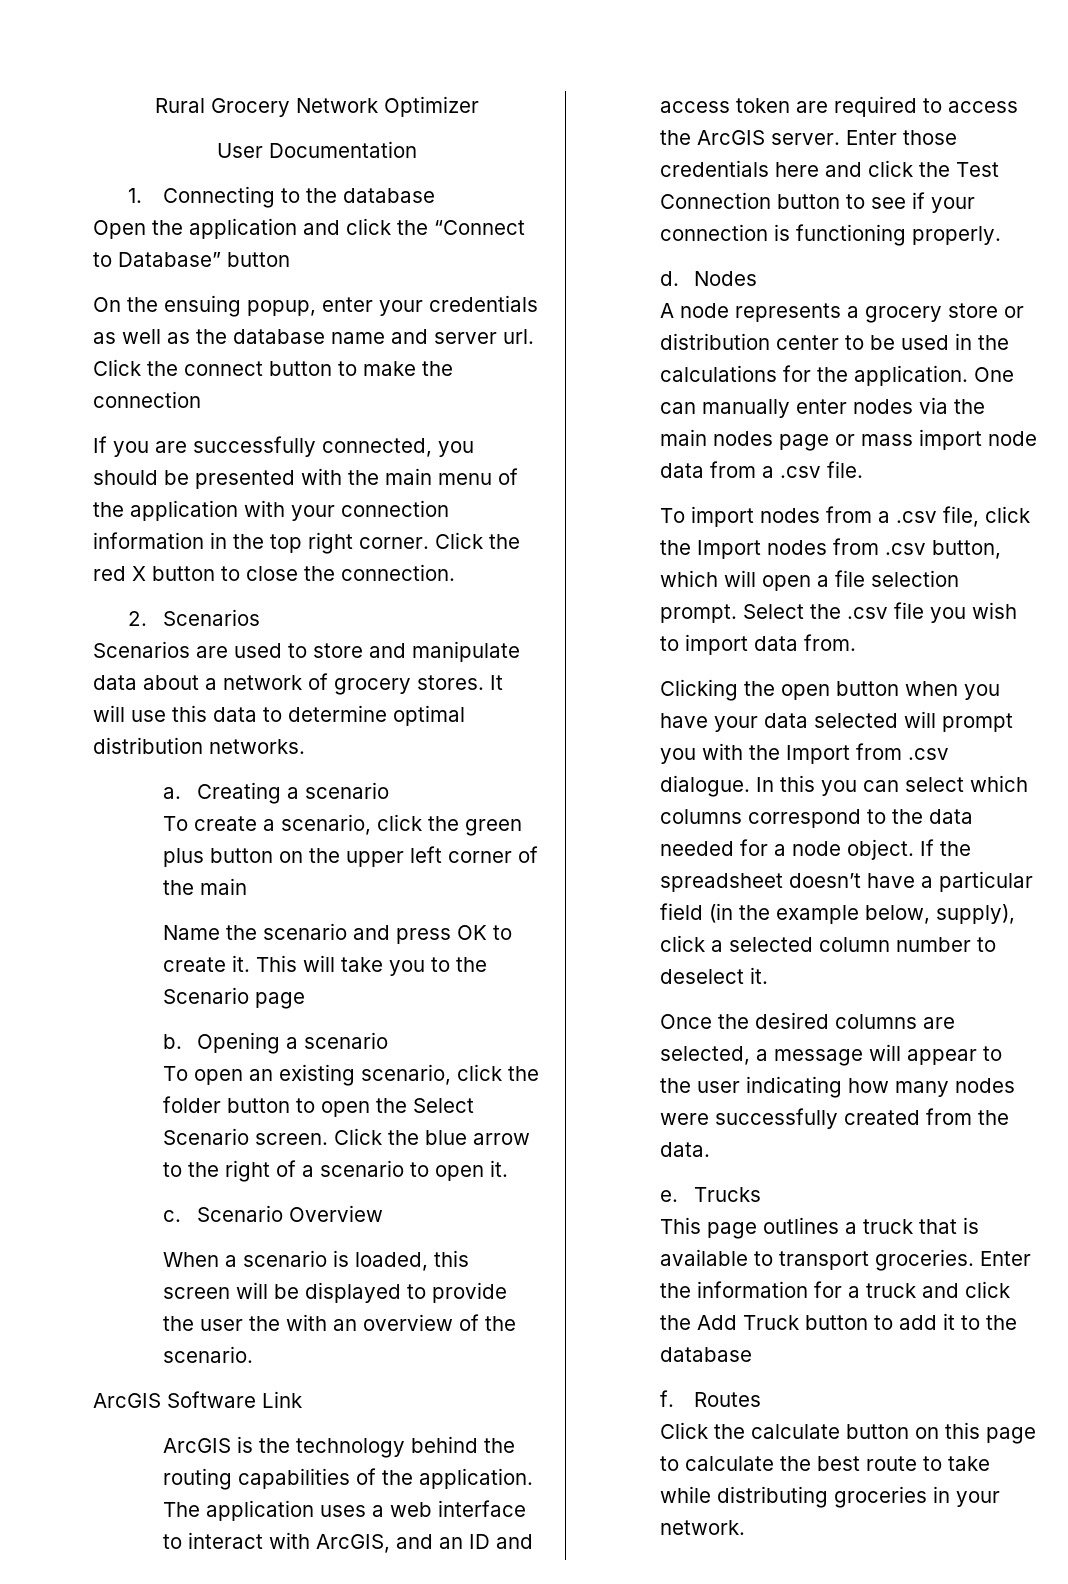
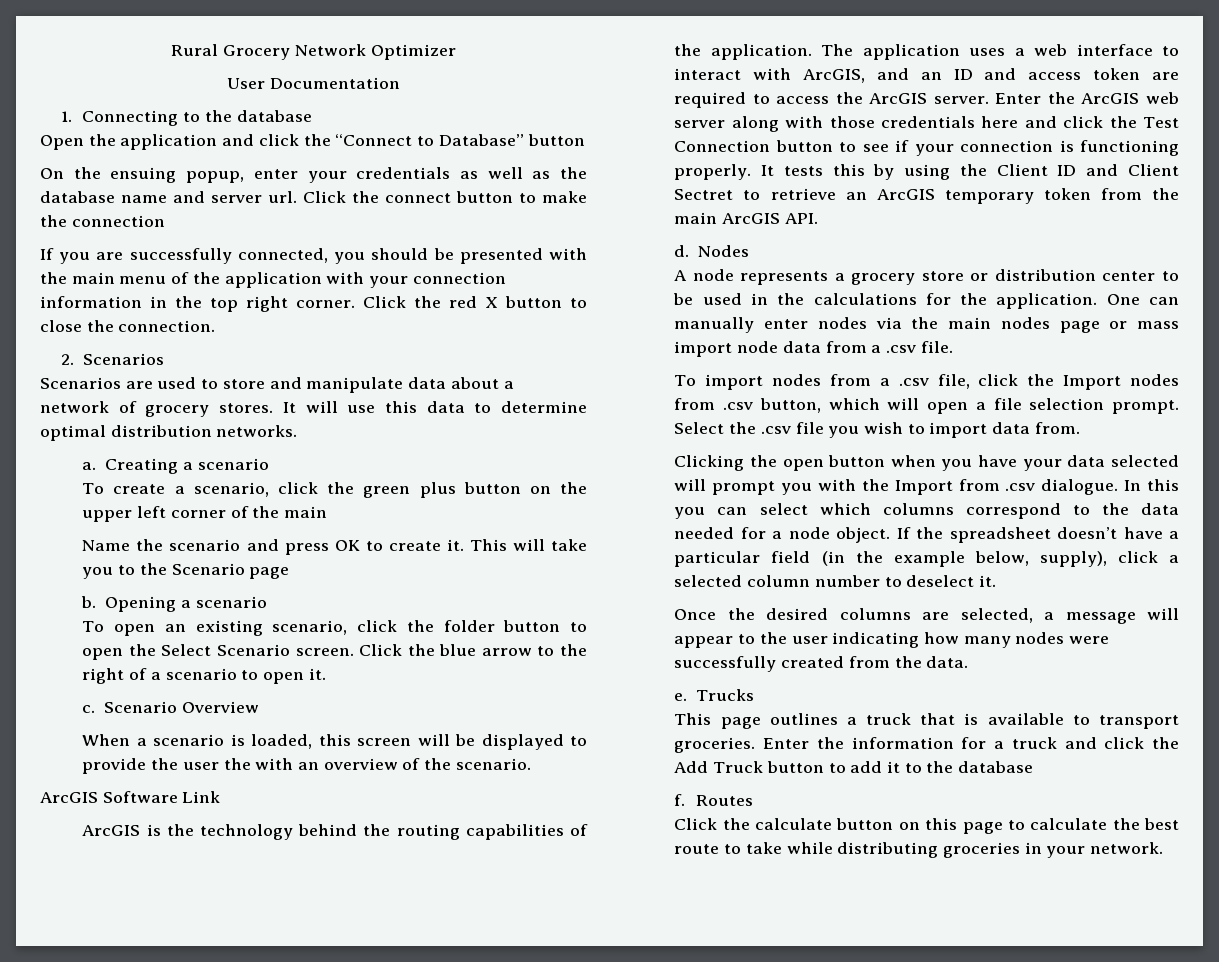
- Enter those credentials here and click the Test Connection button to see if your connection is functioning properly.
+ Enter the ArcGIS web server along with those credentials here and click the Test Connection button to see if your connection is functioning properly. It tests this by using the Client ID and Client Sectret to retrieve an ArcGIS temporary token from the main ArcGIS API.

